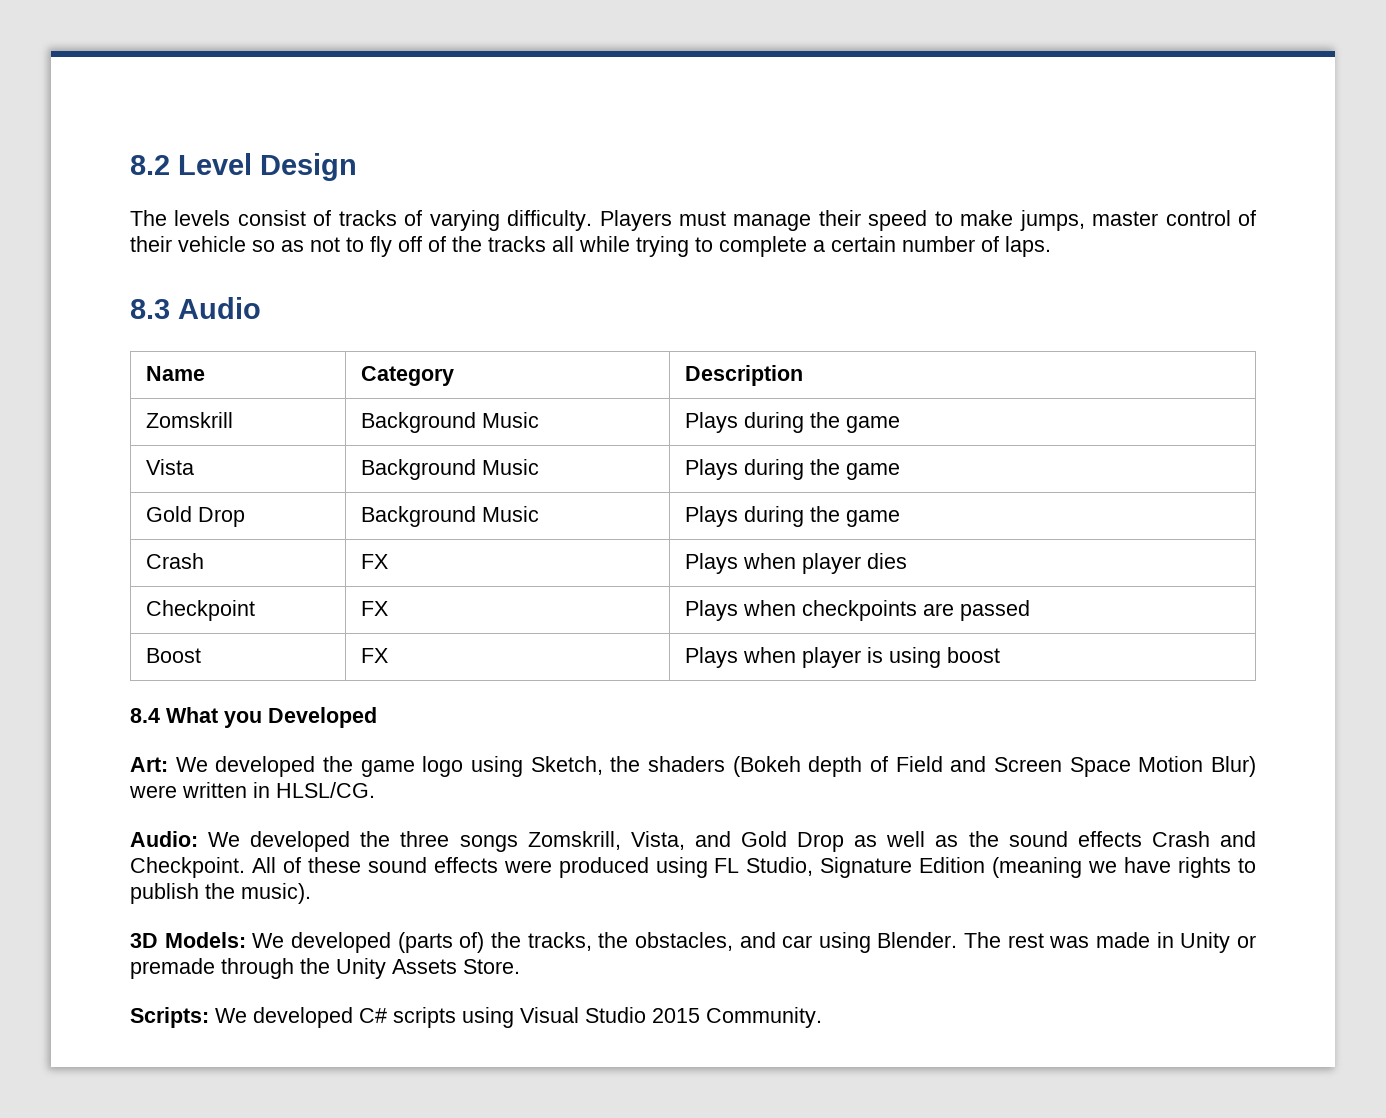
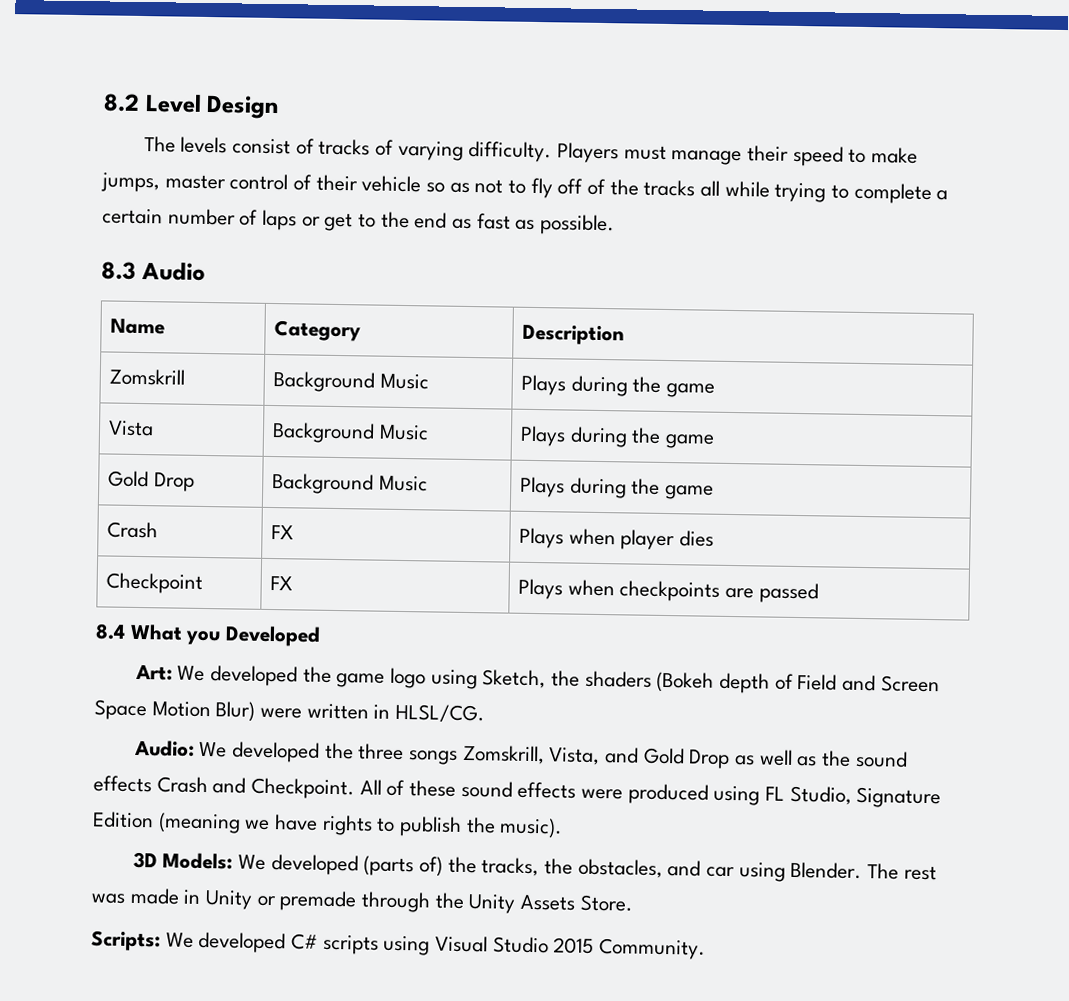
- Players must manage their speed to make jumps, master control of their vehicle so as not to fly off of the tracks all while trying to complete a certain number of laps.
+ Players must manage their speed to make jumps, master control of their vehicle so as not to fly off of the tracks all while trying to complete a certain number of laps or get to the end as fast as possible.
- Boost | FX | Plays when player is using boost

